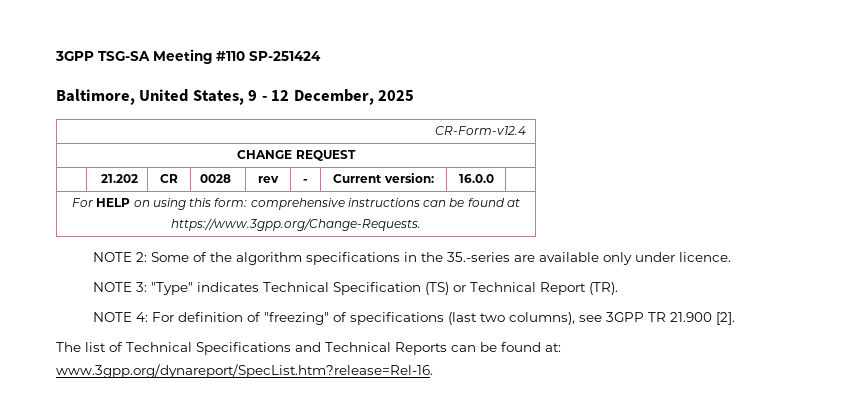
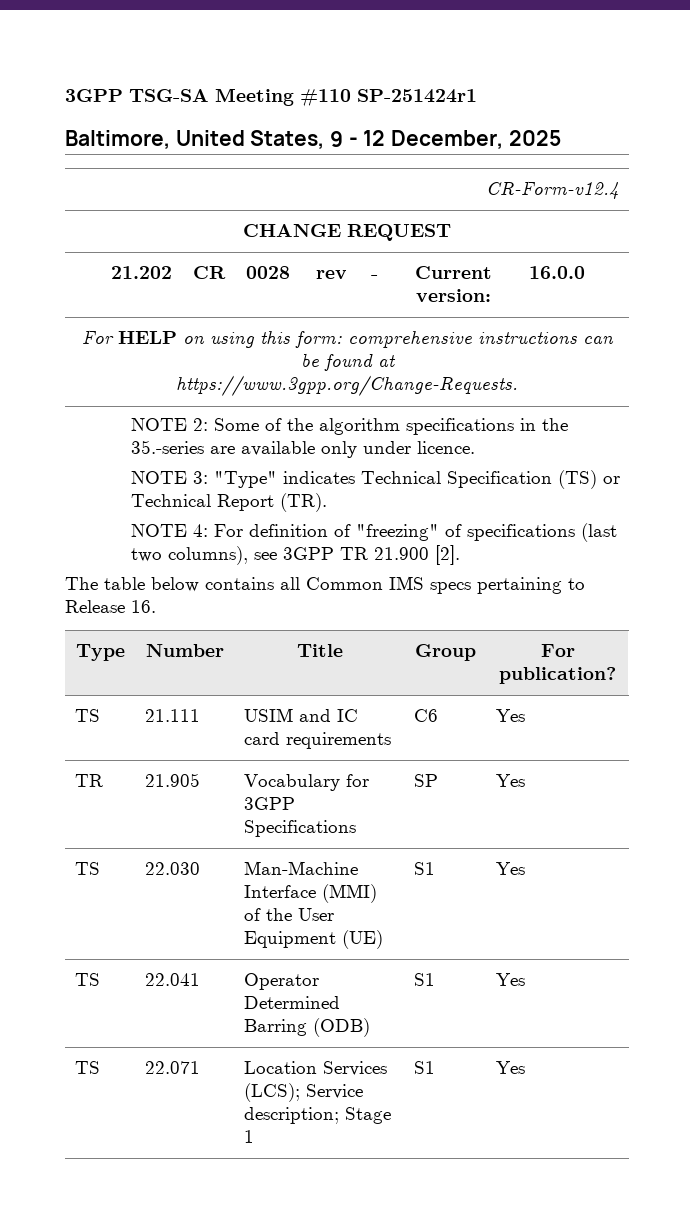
- 3GPP TSG-SA Meeting #110 SP-251424
+ 3GPP TSG-SA Meeting #110 SP-251424r1
- The list of Technical Specifications and Technical Reports can be found at:
- www.3gpp.org/dynareport/SpecList.htm?release=Rel-16.
+ The table below contains all Common IMS specs pertaining to Release 16.
+ Type | Number | Title | Group | For publication?
+ TS | 21.111 | USIM and IC card requirements | C6 | Yes
+ TR | 21.905 | Vocabulary for 3GPP Specifications | SP | Yes
+ TS | 22.030 | Man-Machine Interface (MMI) of the User Equipment (UE) | S1 | Yes
+ TS | 22.041 | Operator Determined Barring (ODB) | S1 | Yes
+ TS | 22.071 | Location Services (LCS); Service description; Stage 1 | S1 | Yes

